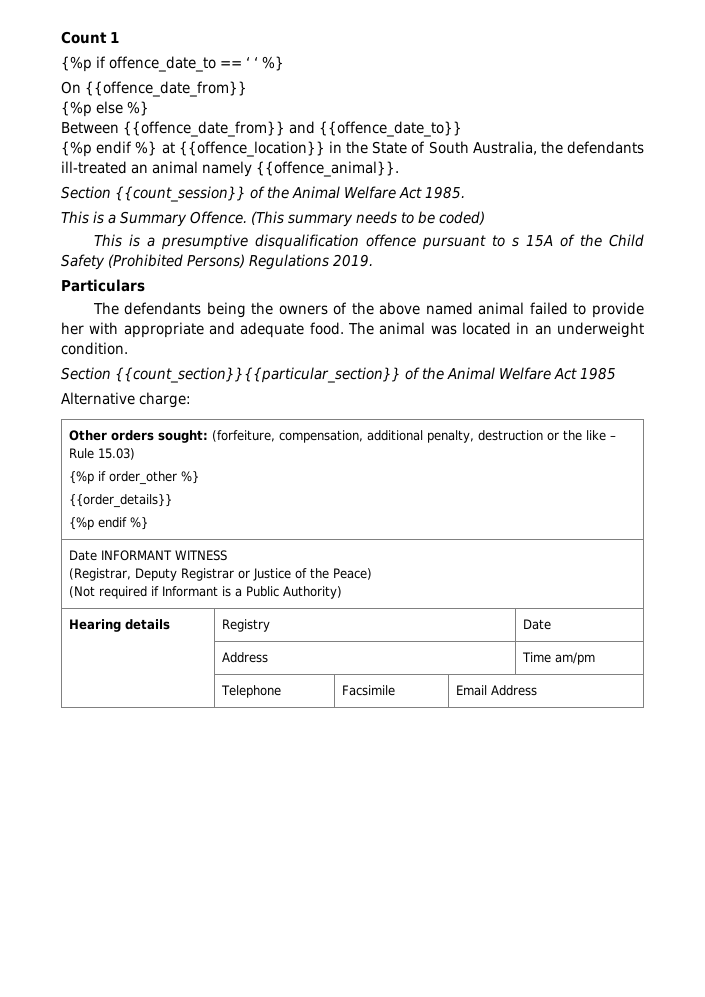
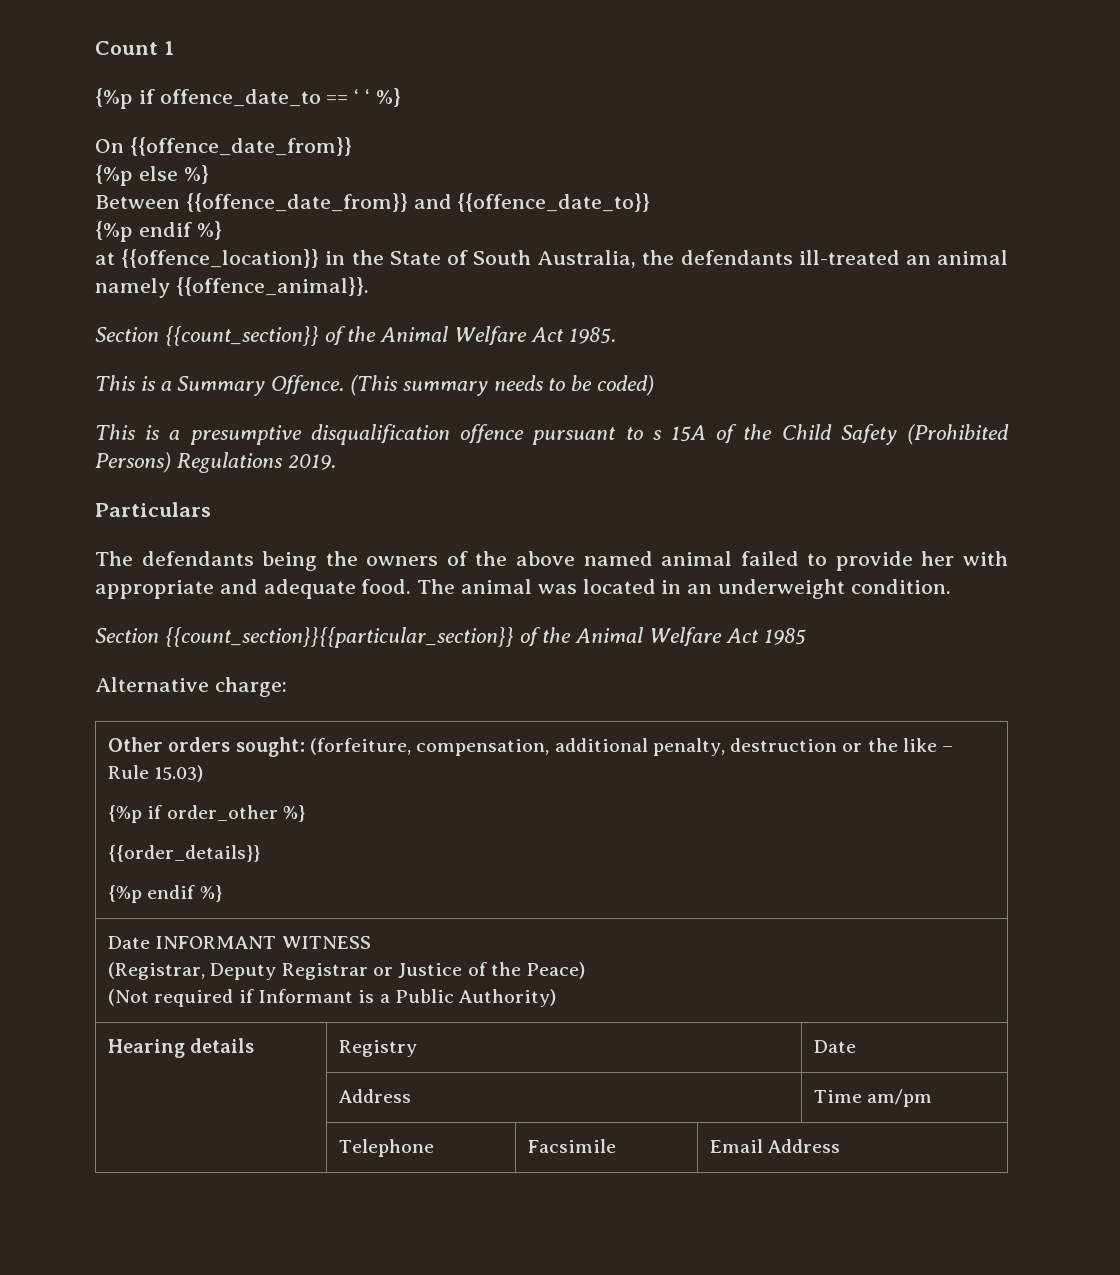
  Between {{offence_date_from}} and {{offence_date_to}}
- {%p endif %} at {{offence_location}} in the State of South Australia, the defendants ill-treated an animal namely {{offence_animal}}.
+ {%p endif %}
+ at {{offence_location}} in the State of South Australia, the defendants ill-treated an animal namely {{offence_animal}}.
- Section {{count_session}} of the Animal Welfare Act 1985.
+ Section {{count_section}} of the Animal Welfare Act 1985.

